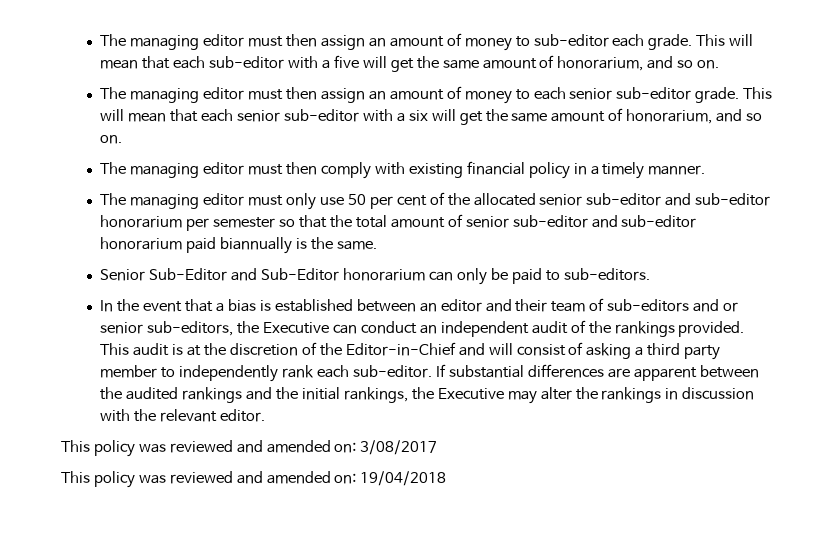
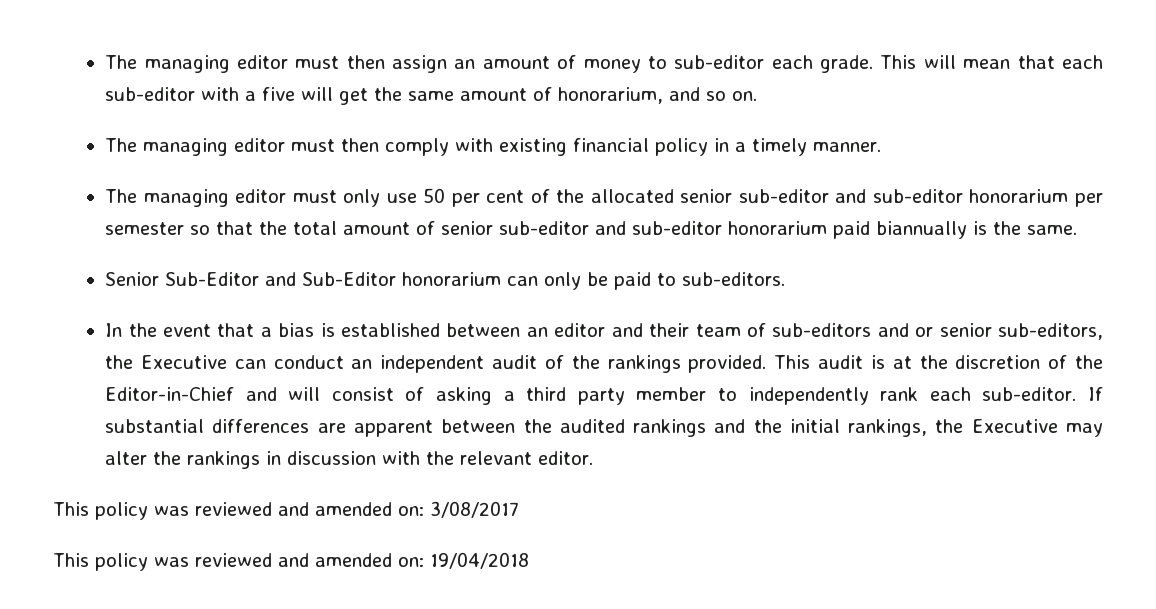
- The managing editor must then assign an amount of money to each senior sub-editor grade. This will mean that each senior sub-editor with a six will get the same amount of honorarium, and so on.

